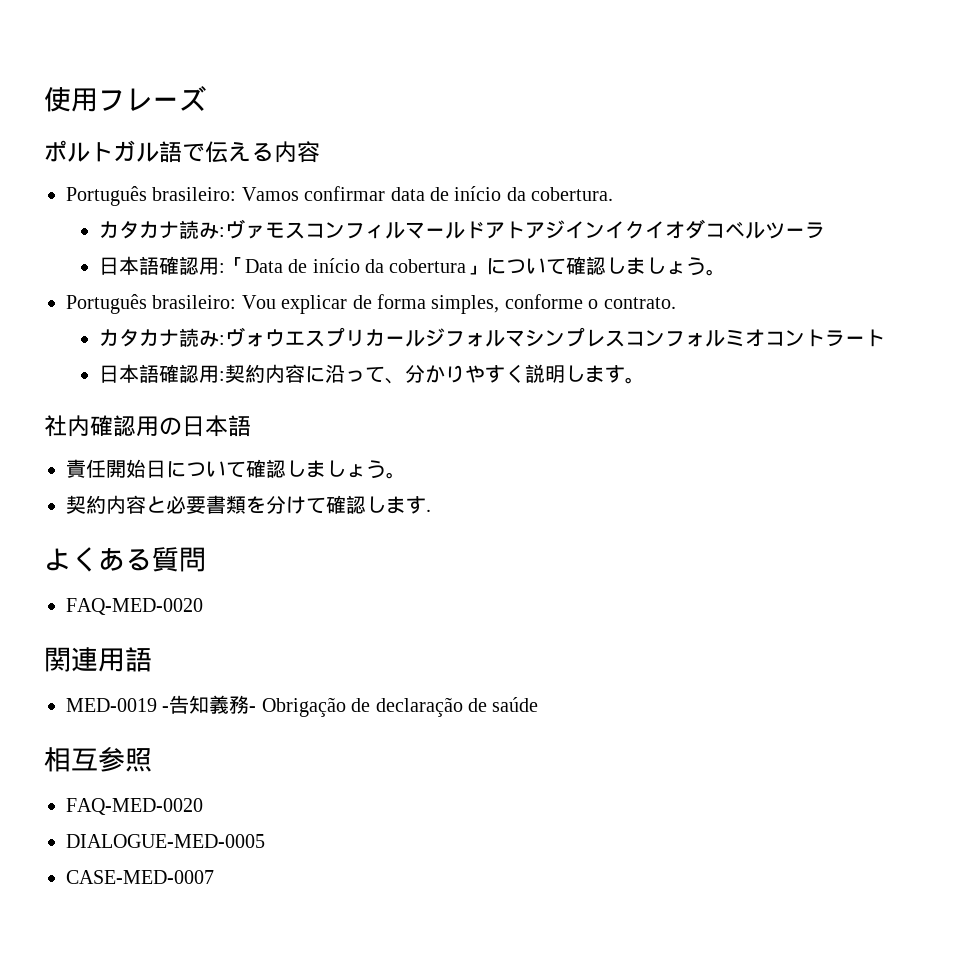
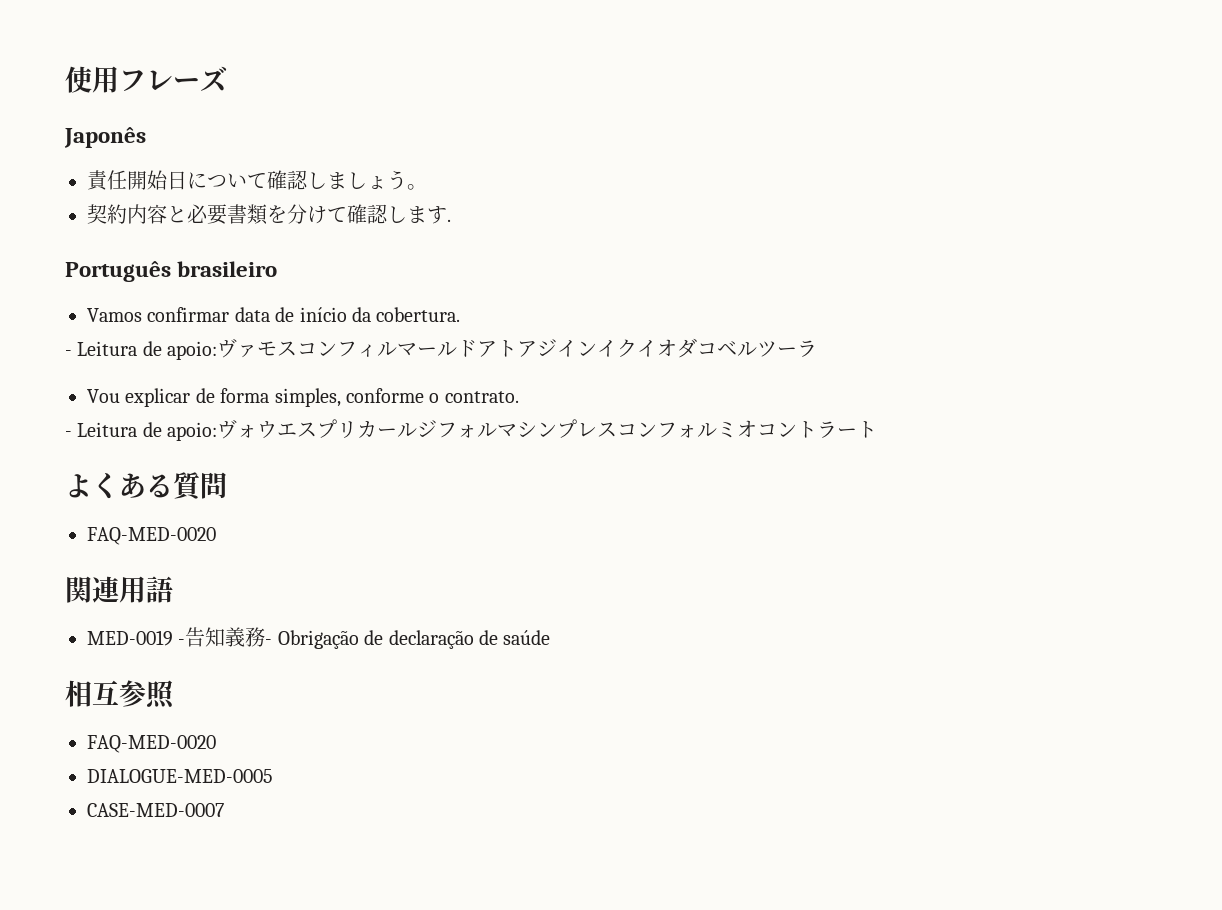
- ポルトガル語で伝える内容
- Português brasileiro: Vamos confirmar data de início da cobertura.
- カタカナ読み:ヴァモスコンフィルマールドアトアジインイクイオダコベルツーラ
- 日本語確認用:「Data de início da cobertura」について確認しましょう。
- Português brasileiro: Vou explicar de forma simples, conforme o contrato.
- カタカナ読み:ヴォウエスプリカールジフォルマシンプレスコンフォルミオコントラート
- 日本語確認用:契約内容に沿って、分かりやすく説明します。
- 社内確認用の日本語
+ Japonês
+ Português brasileiro
+ Vamos confirmar data de início da cobertura.
+ - Leitura de apoio:ヴァモスコンフィルマールドアトアジインイクイオダコベルツーラ
+ Vou explicar de forma simples, conforme o contrato.
+ - Leitura de apoio:ヴォウエスプリカールジフォルマシンプレスコンフォルミオコントラート

